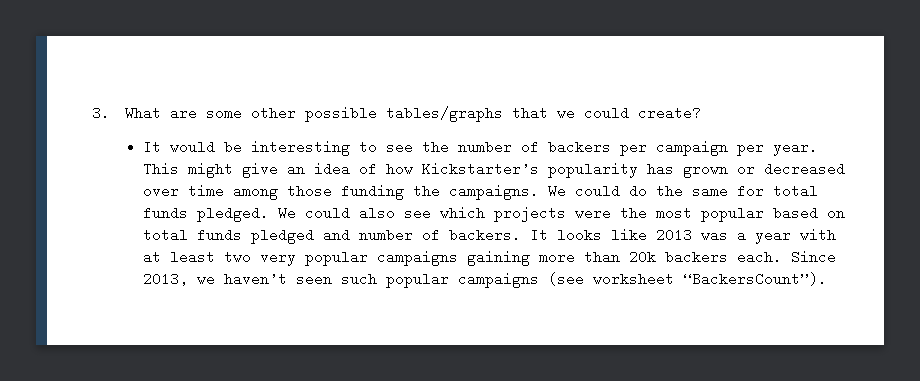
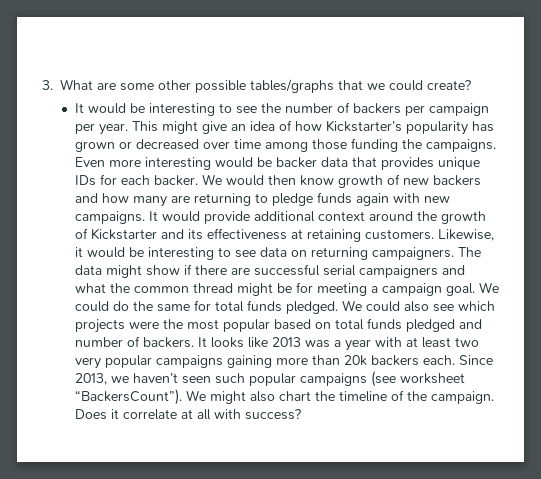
+ Even more interesting would be backer data that provides unique IDs for each backer. We would then know growth of new backers and how many are returning to pledge funds again with new campaigns. It would provide additional context around the growth of Kickstarter and its effectiveness at retaining customers. Likewise, it would be interesting to see data on returning campaigners. The data might show if there are successful serial campaigners and what the common thread might be for meeting a campaign goal.
+ We might also chart the timeline of the campaign. Does it correlate at all with success?

